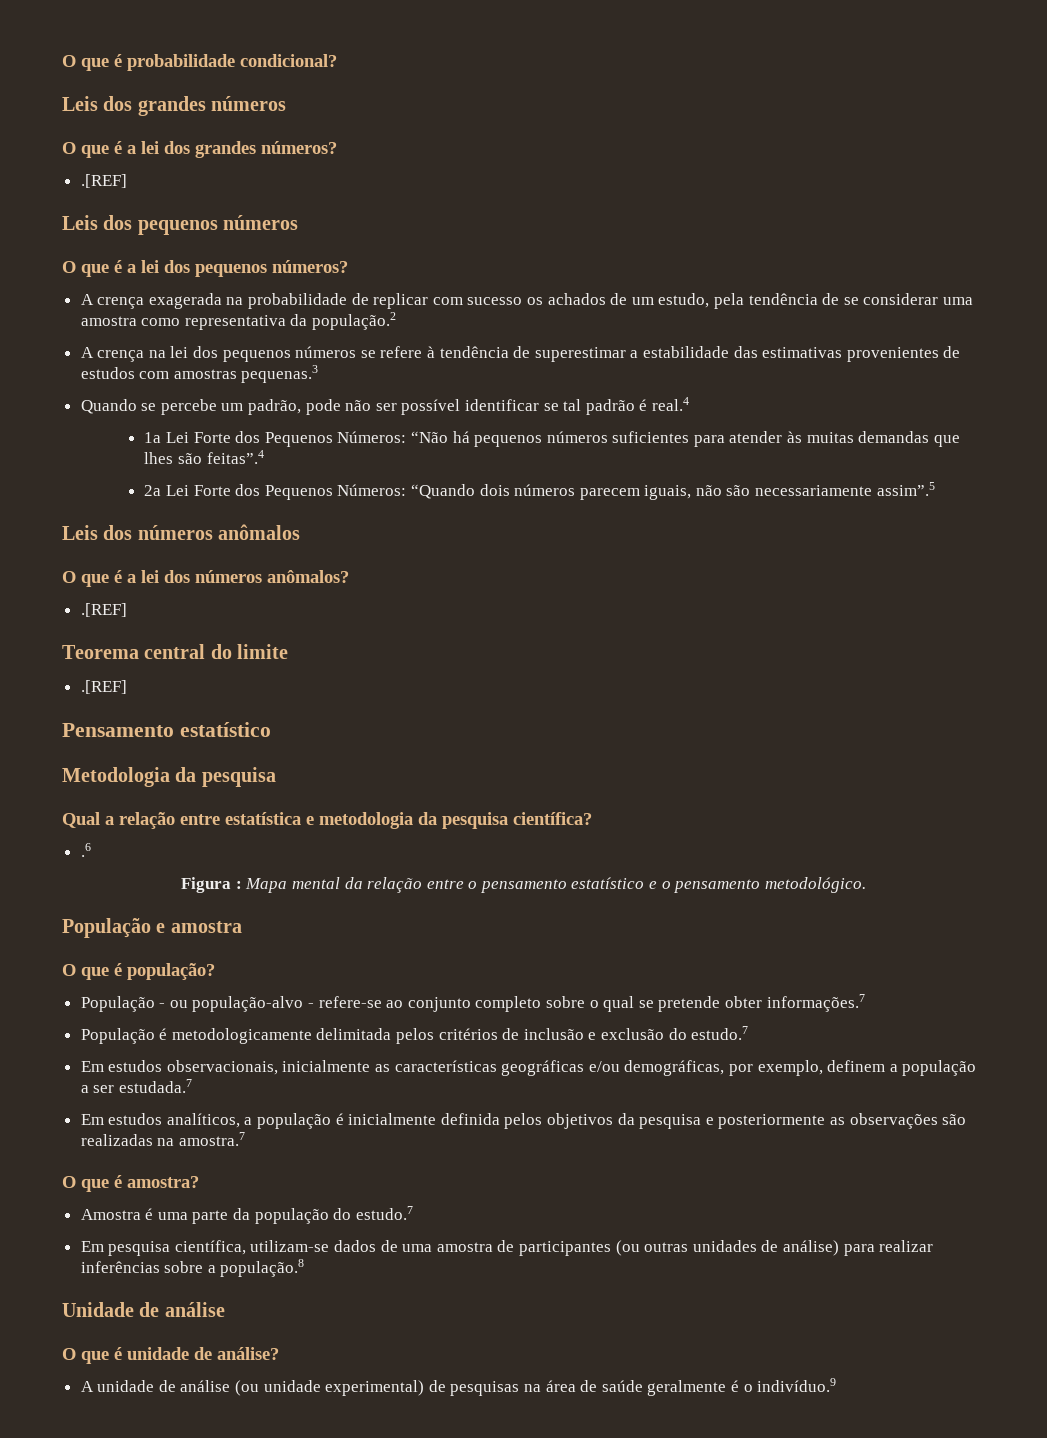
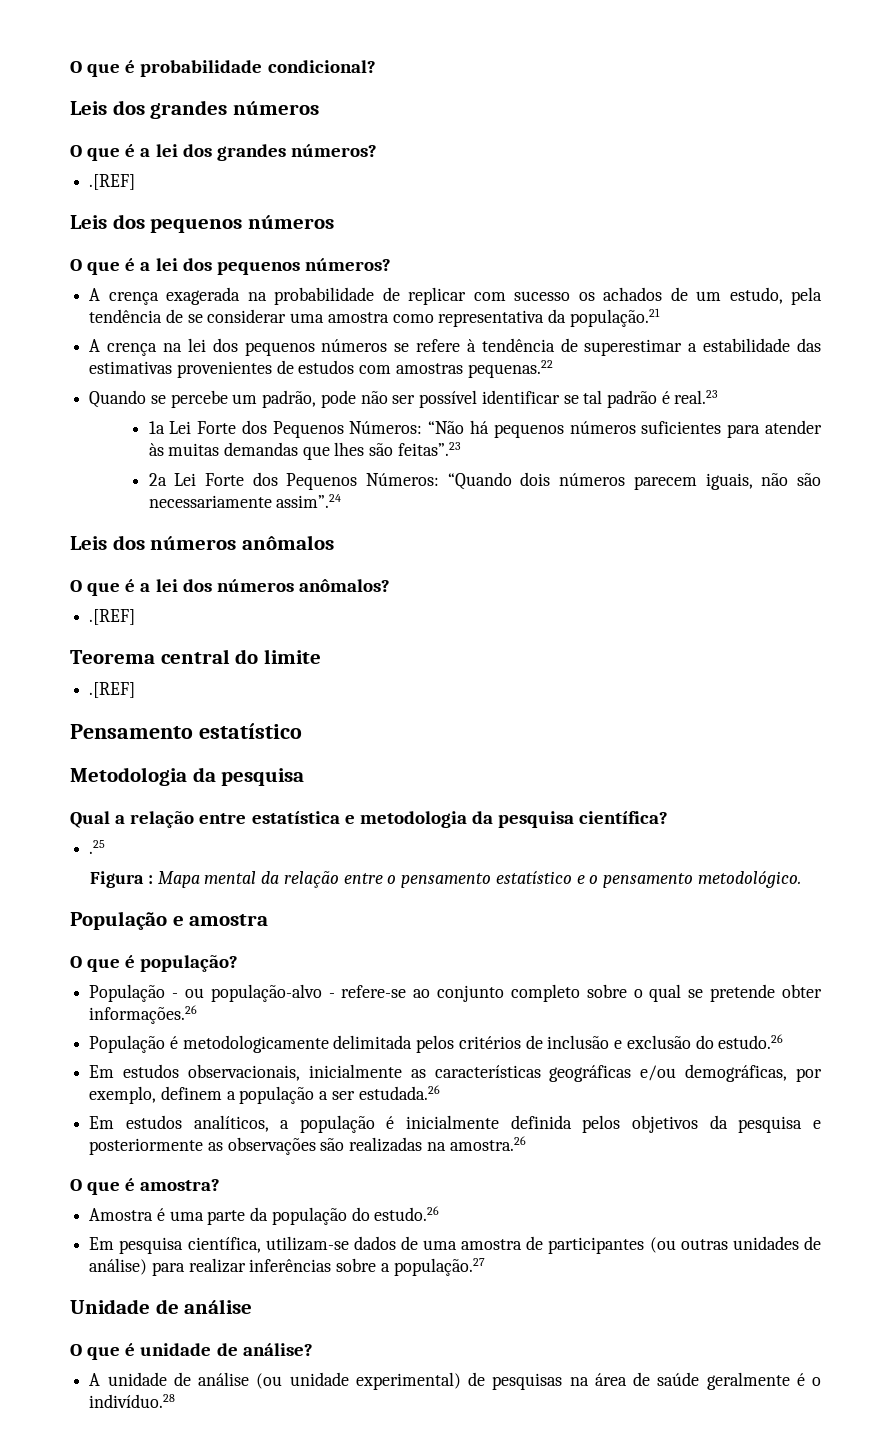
- A crença exagerada na probabilidade de replicar com sucesso os achados de um estudo, pela tendência de se considerar uma amostra como representativa da população.2
+ A crença exagerada na probabilidade de replicar com sucesso os achados de um estudo, pela tendência de se considerar uma amostra como representativa da população.21
- A crença na lei dos pequenos números se refere à tendência de superestimar a estabilidade das estimativas provenientes de estudos com amostras pequenas.3
+ A crença na lei dos pequenos números se refere à tendência de superestimar a estabilidade das estimativas provenientes de estudos com amostras pequenas.22
- Quando se percebe um padrão, pode não ser possível identificar se tal padrão é real.4
+ Quando se percebe um padrão, pode não ser possível identificar se tal padrão é real.23
- 1a Lei Forte dos Pequenos Números: “Não há pequenos números suficientes para atender às muitas demandas que lhes são feitas”.4
+ 1a Lei Forte dos Pequenos Números: “Não há pequenos números suficientes para atender às muitas demandas que lhes são feitas”.23
- 2a Lei Forte dos Pequenos Números: “Quando dois números parecem iguais, não são necessariamente assim”.5
+ 2a Lei Forte dos Pequenos Números: “Quando dois números parecem iguais, não são necessariamente assim”.24
- .6
+ .25
- População - ou população-alvo - refere-se ao conjunto completo sobre o qual se pretende obter informações.7
+ População - ou população-alvo - refere-se ao conjunto completo sobre o qual se pretende obter informações.26
- População é metodologicamente delimitada pelos critérios de inclusão e exclusão do estudo.7
+ População é metodologicamente delimitada pelos critérios de inclusão e exclusão do estudo.26
- Em estudos observacionais, inicialmente as características geográficas e/ou demográficas, por exemplo, definem a população a ser estudada.7
+ Em estudos observacionais, inicialmente as características geográficas e/ou demográficas, por exemplo, definem a população a ser estudada.26
- Em estudos analíticos, a população é inicialmente definida pelos objetivos da pesquisa e posteriormente as observações são realizadas na amostra.7
+ Em estudos analíticos, a população é inicialmente definida pelos objetivos da pesquisa e posteriormente as observações são realizadas na amostra.26
- Amostra é uma parte da população do estudo.7
+ Amostra é uma parte da população do estudo.26
- Em pesquisa científica, utilizam-se dados de uma amostra de participantes (ou outras unidades de análise) para realizar inferências sobre a população.8
+ Em pesquisa científica, utilizam-se dados de uma amostra de participantes (ou outras unidades de análise) para realizar inferências sobre a população.27
- A unidade de análise (ou unidade experimental) de pesquisas na área de saúde geralmente é o indivíduo.9
+ A unidade de análise (ou unidade experimental) de pesquisas na área de saúde geralmente é o indivíduo.28

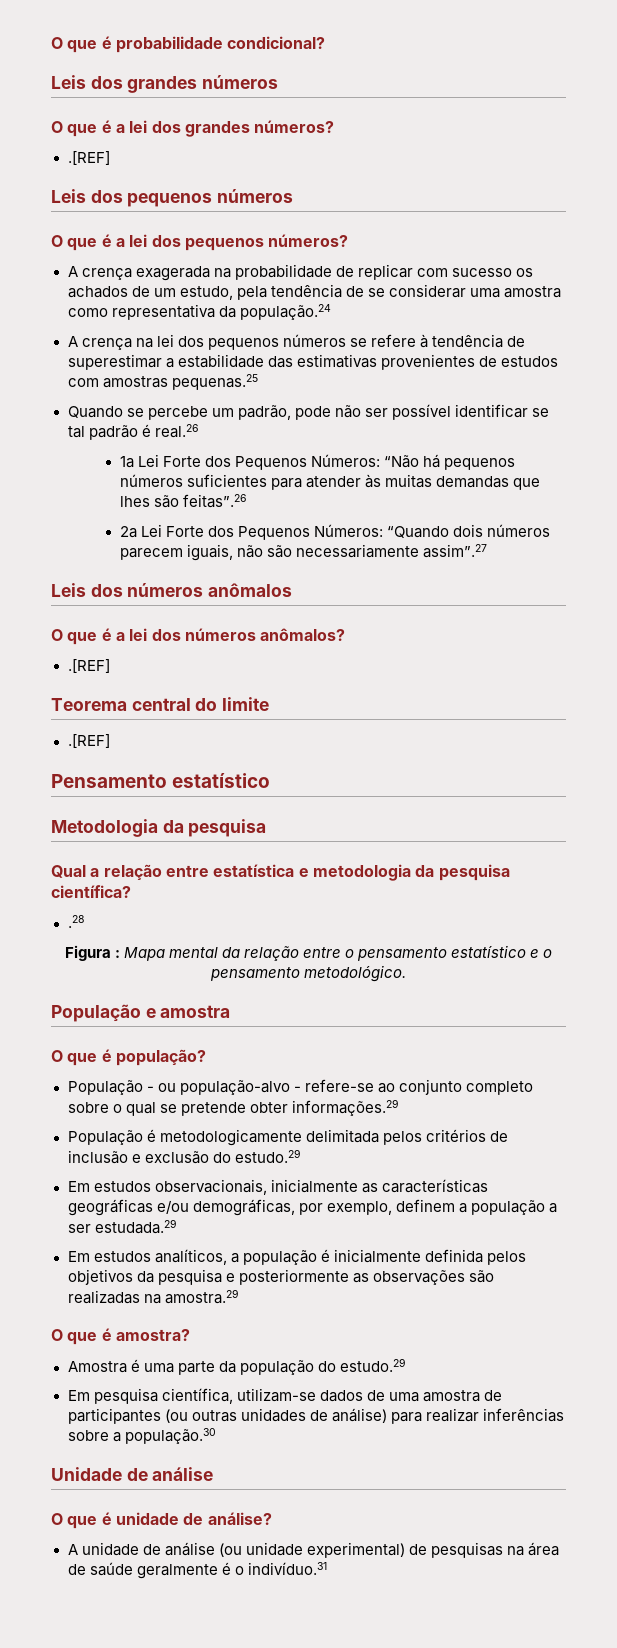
- A crença exagerada na probabilidade de replicar com sucesso os achados de um estudo, pela tendência de se considerar uma amostra como representativa da população.21
+ A crença exagerada na probabilidade de replicar com sucesso os achados de um estudo, pela tendência de se considerar uma amostra como representativa da população.24
- A crença na lei dos pequenos números se refere à tendência de superestimar a estabilidade das estimativas provenientes de estudos com amostras pequenas.22
+ A crença na lei dos pequenos números se refere à tendência de superestimar a estabilidade das estimativas provenientes de estudos com amostras pequenas.25
- Quando se percebe um padrão, pode não ser possível identificar se tal padrão é real.23
+ Quando se percebe um padrão, pode não ser possível identificar se tal padrão é real.26
- 1a Lei Forte dos Pequenos Números: “Não há pequenos números suficientes para atender às muitas demandas que lhes são feitas”.23
+ 1a Lei Forte dos Pequenos Números: “Não há pequenos números suficientes para atender às muitas demandas que lhes são feitas”.26
- 2a Lei Forte dos Pequenos Números: “Quando dois números parecem iguais, não são necessariamente assim”.24
+ 2a Lei Forte dos Pequenos Números: “Quando dois números parecem iguais, não são necessariamente assim”.27
- .25
+ .28
- População - ou população-alvo - refere-se ao conjunto completo sobre o qual se pretende obter informações.26
+ População - ou população-alvo - refere-se ao conjunto completo sobre o qual se pretende obter informações.29
- População é metodologicamente delimitada pelos critérios de inclusão e exclusão do estudo.26
+ População é metodologicamente delimitada pelos critérios de inclusão e exclusão do estudo.29
- Em estudos observacionais, inicialmente as características geográficas e/ou demográficas, por exemplo, definem a população a ser estudada.26
+ Em estudos observacionais, inicialmente as características geográficas e/ou demográficas, por exemplo, definem a população a ser estudada.29
- Em estudos analíticos, a população é inicialmente definida pelos objetivos da pesquisa e posteriormente as observações são realizadas na amostra.26
+ Em estudos analíticos, a população é inicialmente definida pelos objetivos da pesquisa e posteriormente as observações são realizadas na amostra.29
- Amostra é uma parte da população do estudo.26
+ Amostra é uma parte da população do estudo.29
- Em pesquisa científica, utilizam-se dados de uma amostra de participantes (ou outras unidades de análise) para realizar inferências sobre a população.27
+ Em pesquisa científica, utilizam-se dados de uma amostra de participantes (ou outras unidades de análise) para realizar inferências sobre a população.30
- A unidade de análise (ou unidade experimental) de pesquisas na área de saúde geralmente é o indivíduo.28
+ A unidade de análise (ou unidade experimental) de pesquisas na área de saúde geralmente é o indivíduo.31

